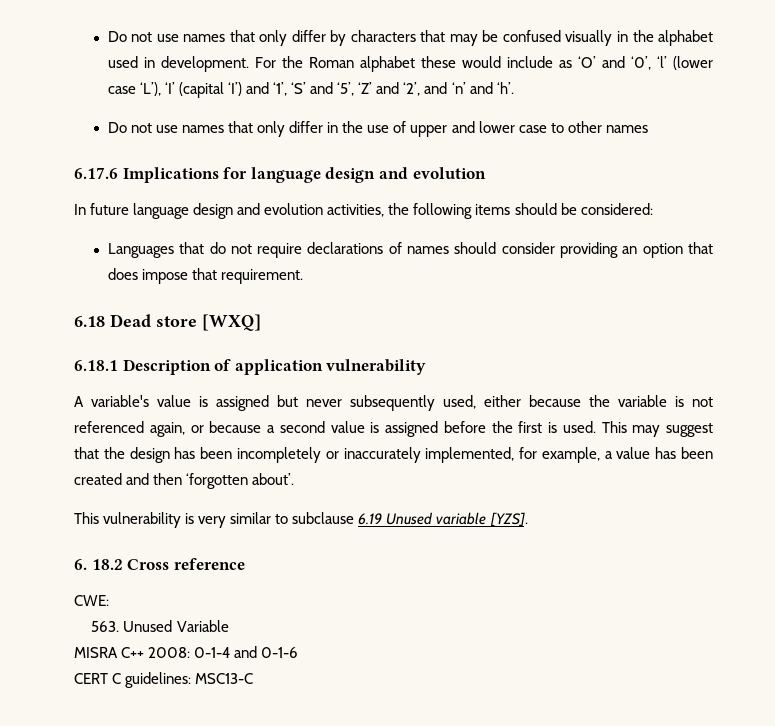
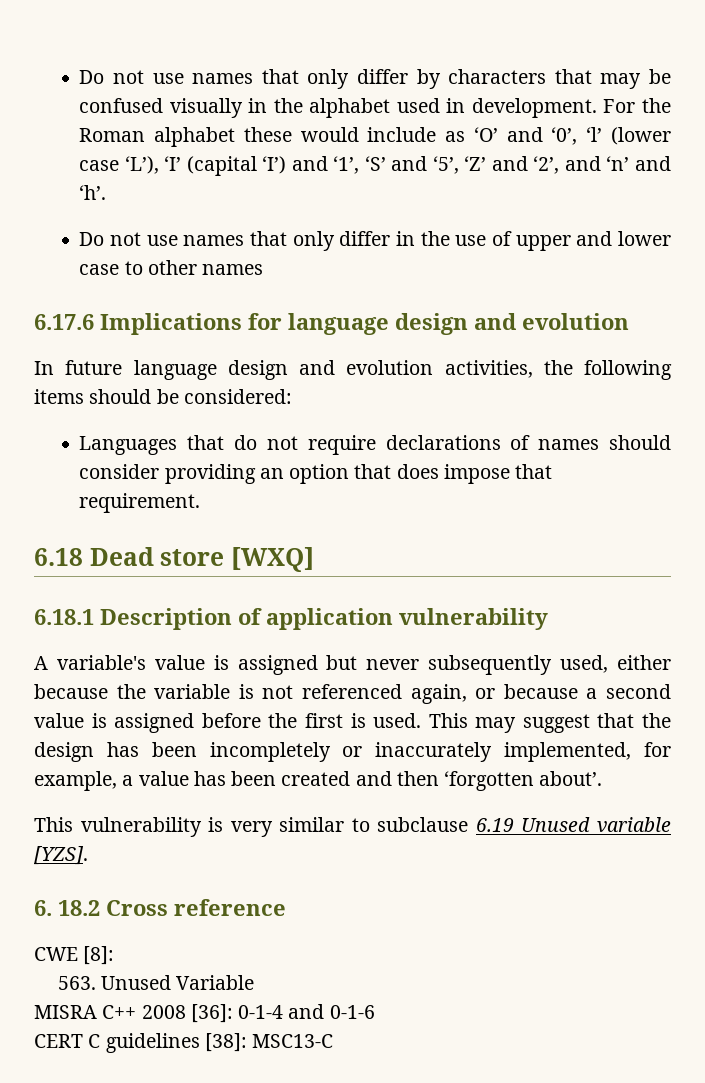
- CWE:
+ CWE [8]:
- MISRA C++ 2008: 0-1-4 and 0-1-6
+ MISRA C++ 2008 [36]: 0-1-4 and 0-1-6
- CERT C guidelines: MSC13-C
+ CERT C guidelines [38]: MSC13-C

